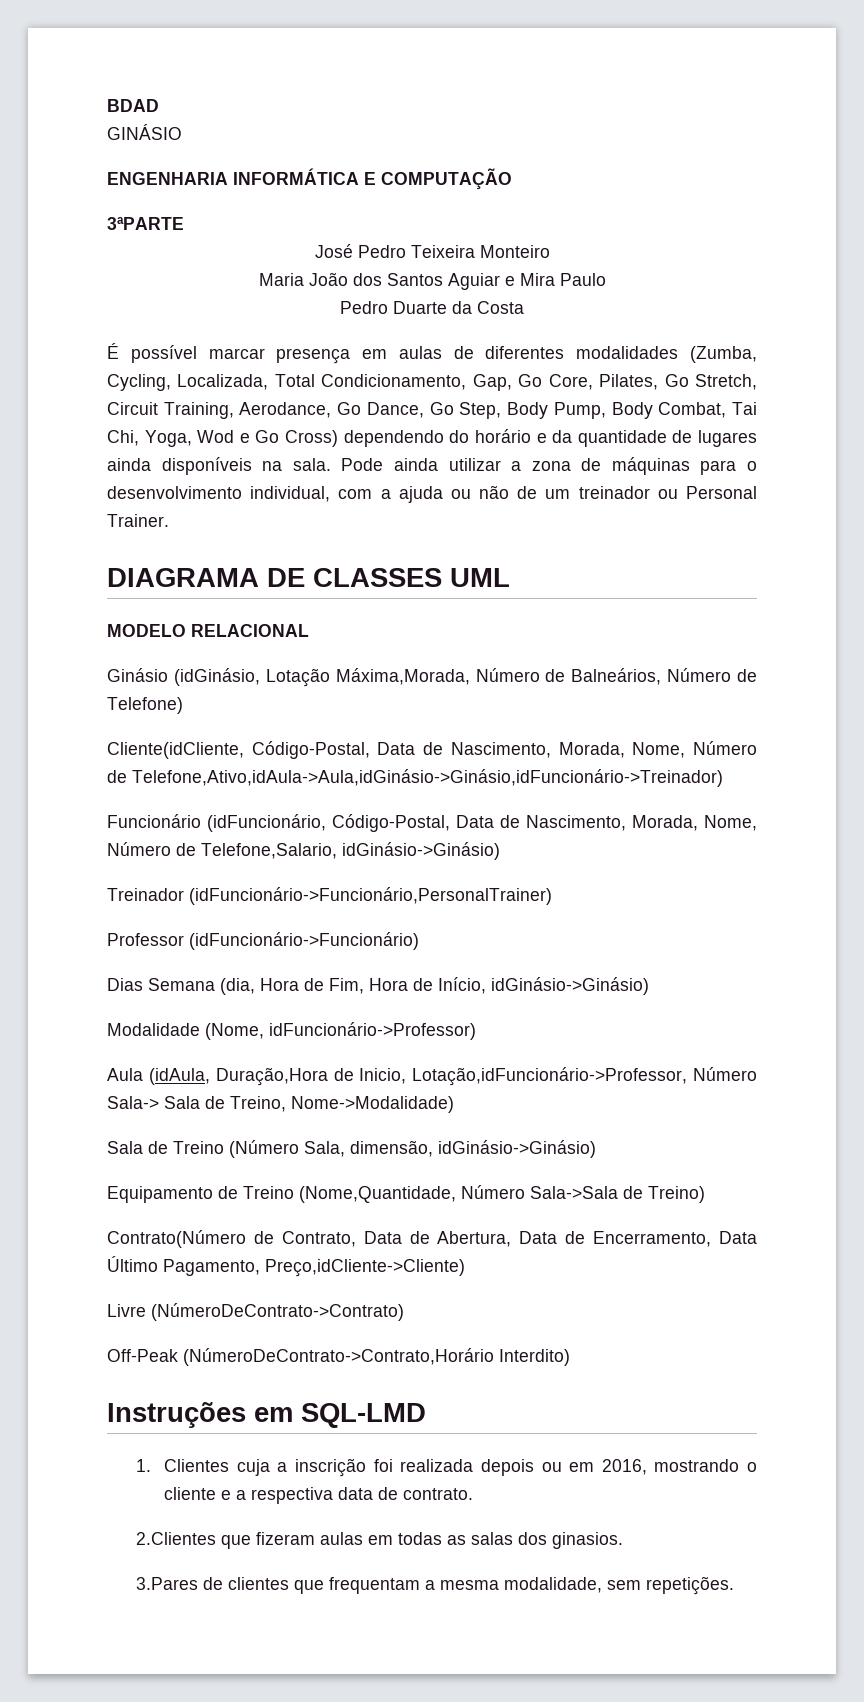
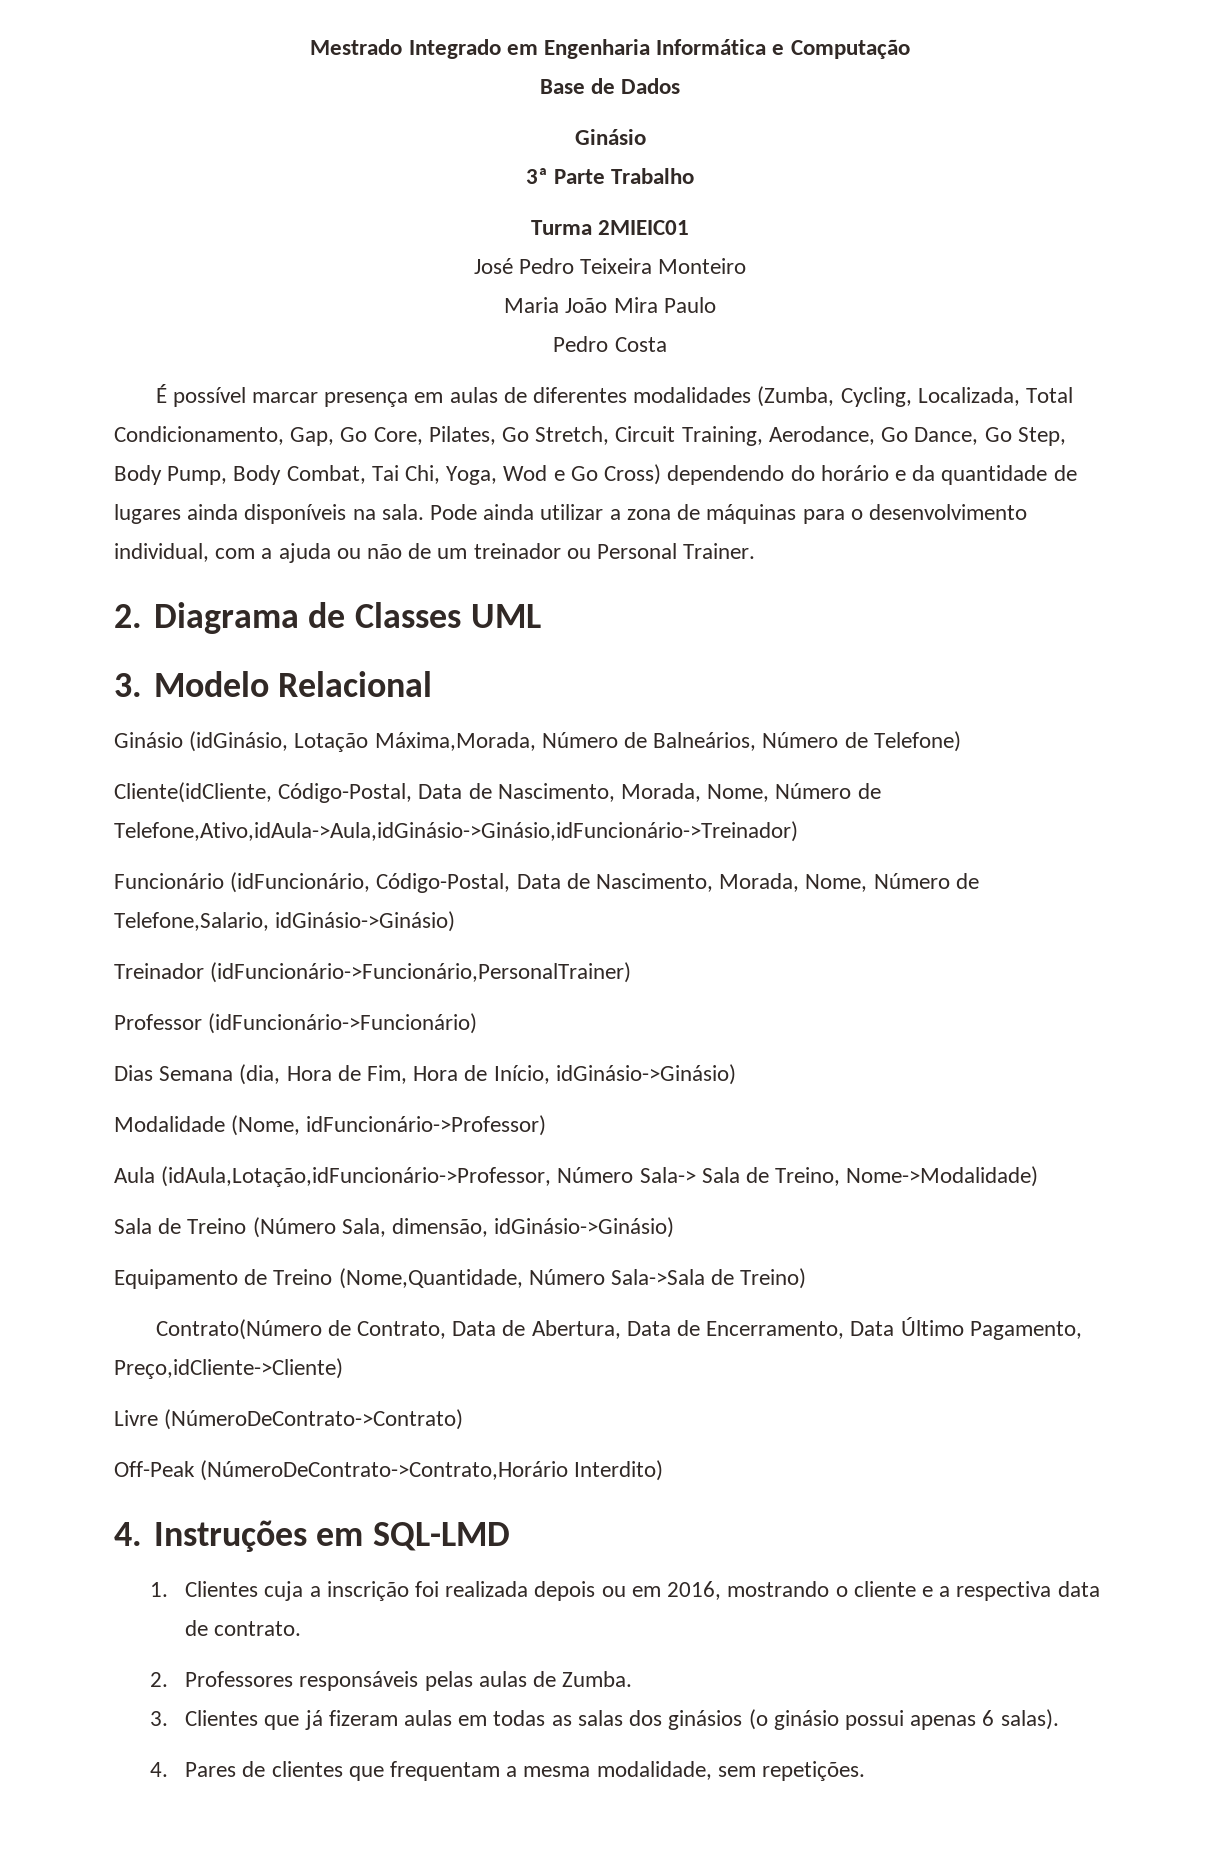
- BDAD
- GINÁSIO
- ENGENHARIA INFORMÁTICA E COMPUTAÇÃO
- 3ªPARTE
+ Mestrado Integrado em Engenharia Informática e Computação
+ Base de Dados
+ Ginásio
+ 3ª Parte Trabalho
+ Turma 2MIEIC01
- Maria João dos Santos Aguiar e Mira Paulo
+ Maria João Mira Paulo
- Pedro Duarte da Costa
+ Pedro Costa
- DIAGRAMA DE CLASSES UML
- MODELO RELACIONAL
+ 2. Diagrama de Classes UML
+ 3. Modelo Relacional
- Aula (idAula, Duração,Hora de Inicio, Lotação,idFuncionário->Professor, Número Sala-> Sala de Treino, Nome->Modalidade)
+ Aula (idAula,Lotação,idFuncionário->Professor, Número Sala-> Sala de Treino, Nome->Modalidade)
- Instruções em SQL-LMD
+ 4. Instruções em SQL-LMD
- 2.Clientes que fizeram aulas em todas as salas dos ginasios.
- 3.Pares de clientes que frequentam a mesma modalidade, sem repetições.
+ 2. Professores responsáveis pelas aulas de Zumba.
+ 3. Clientes que já fizeram aulas em todas as salas dos ginásios (o ginásio possui apenas 6 salas).
+ 4. Pares de clientes que frequentam a mesma modalidade, sem repetições.

